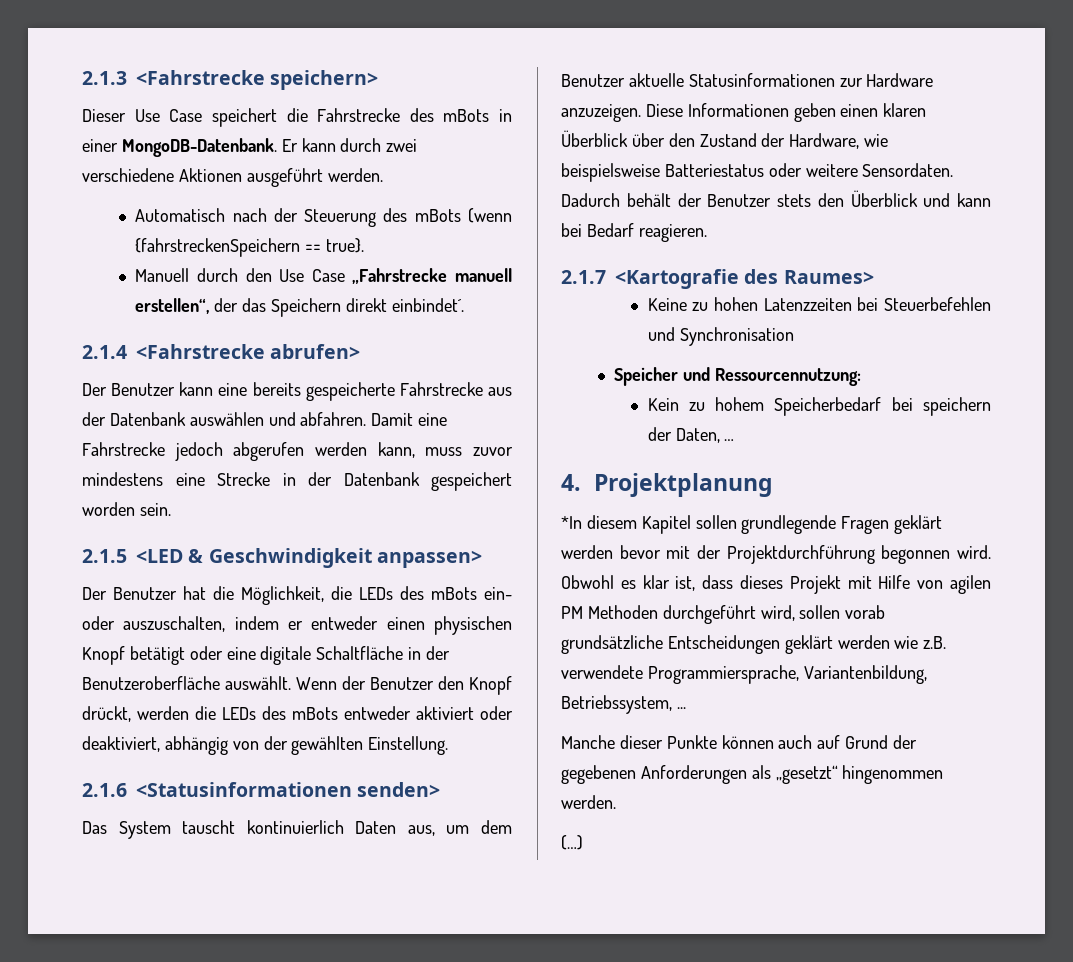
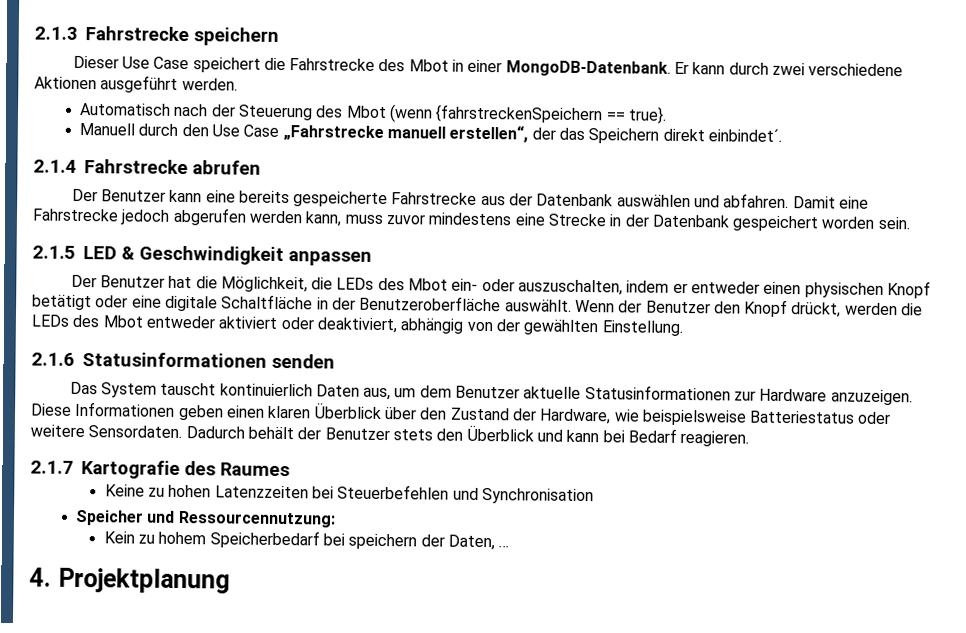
- 2.1.3 <Fahrstrecke speichern>
+ 2.1.3 Fahrstrecke speichern
- Dieser Use Case speichert die Fahrstrecke des mBots in einer MongoDB-Datenbank.
+ Dieser Use Case speichert die Fahrstrecke des Mbot in einer MongoDB-Datenbank.
- Automatisch nach der Steuerung des mBots (wenn {fahrstreckenSpeichern == true}.
+ Automatisch nach der Steuerung des Mbot (wenn {fahrstreckenSpeichern == true}.
- 2.1.4 <Fahrstrecke abrufen>
+ 2.1.4 Fahrstrecke abrufen
- 2.1.5 <LED & Geschwindigkeit anpassen>
+ 2.1.5 LED & Geschwindigkeit anpassen
- Der Benutzer hat die Möglichkeit, die LEDs des mBots ein- oder auszuschalten, indem er entweder einen physischen Knopf betätigt oder eine digitale Schaltfläche in der Benutzeroberfläche auswählt.
+ Der Benutzer hat die Möglichkeit, die LEDs des Mbot ein- oder auszuschalten, indem er entweder einen physischen Knopf betätigt oder eine digitale Schaltfläche in der Benutzeroberfläche auswählt.
- Wenn der Benutzer den Knopf drückt, werden die LEDs des mBots entweder aktiviert oder deaktiviert, abhängig von der gewählten Einstellung.
+ Wenn der Benutzer den Knopf drückt, werden die LEDs des Mbot entweder aktiviert oder deaktiviert, abhängig von der gewählten Einstellung.
- 2.1.6 <Statusinformationen senden>
+ 2.1.6 Statusinformationen senden
- 2.1.7 <Kartografie des Raumes>
+ 2.1.7 Kartografie des Raumes
- *In diesem Kapitel sollen grundlegende Fragen geklärt werden bevor mit der Projektdurchführung begonnen wird. Obwohl es klar ist, dass dieses Projekt mit Hilfe von agilen PM Methoden durchgeführt wird, sollen vorab grundsätzliche Entscheidungen geklärt werden wie z.B. verwendete Programmiersprache, Variantenbildung, Betriebssystem, ...
- Manche dieser Punkte können auch auf Grund der gegebenen Anforderungen als „gesetzt“ hingenommen werden.
- (…)

